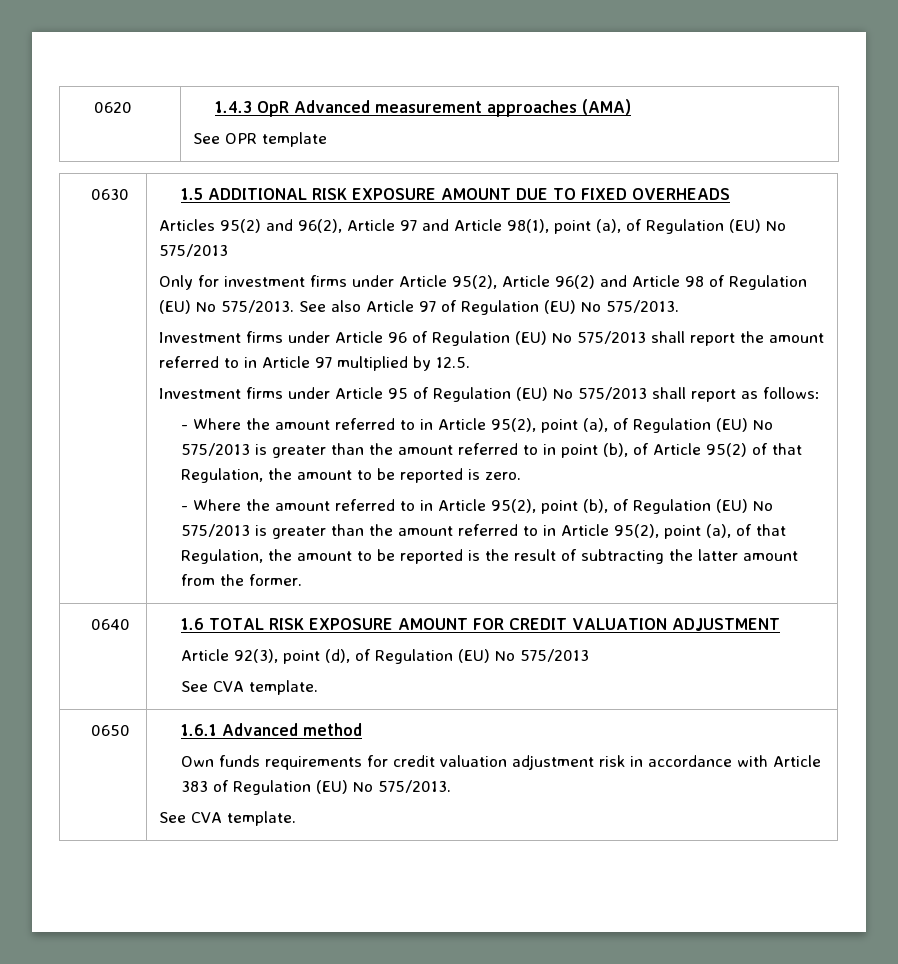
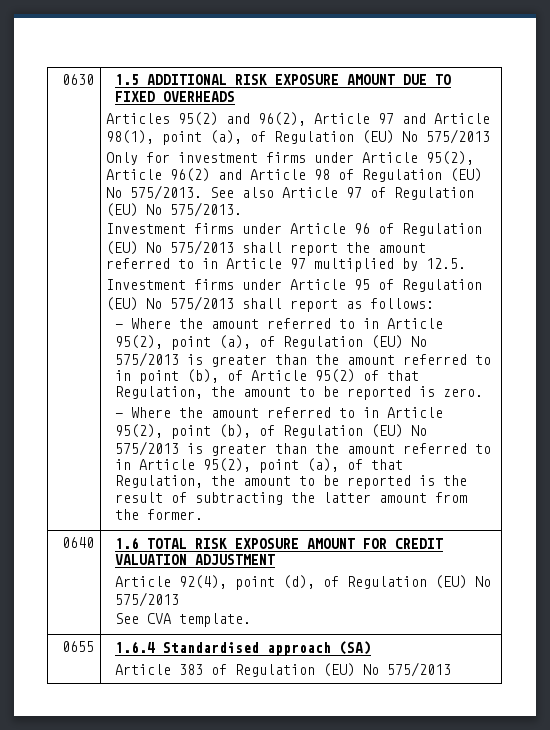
- 0620 | 1.4.3 OpR Advanced measurement approaches (AMA)
- See OPR template
  0640 | 1.6 TOTAL RISK EXPOSURE AMOUNT FOR CREDIT VALUATION ADJUSTMENT
- Article 92(3), point (d), of Regulation (EU) No 575/2013
+ Article 92(4), point (d), of Regulation (EU) No 575/2013
- 0650 | 1.6.1 Advanced method
- Own funds requirements for credit valuation adjustment risk in accordance with Article 383 of Regulation (EU) No 575/2013.
- See CVA template.
+ 0655 | 1.6.4 Standardised approach (SA)
+ Article 383 of Regulation (EU) No 575/2013

